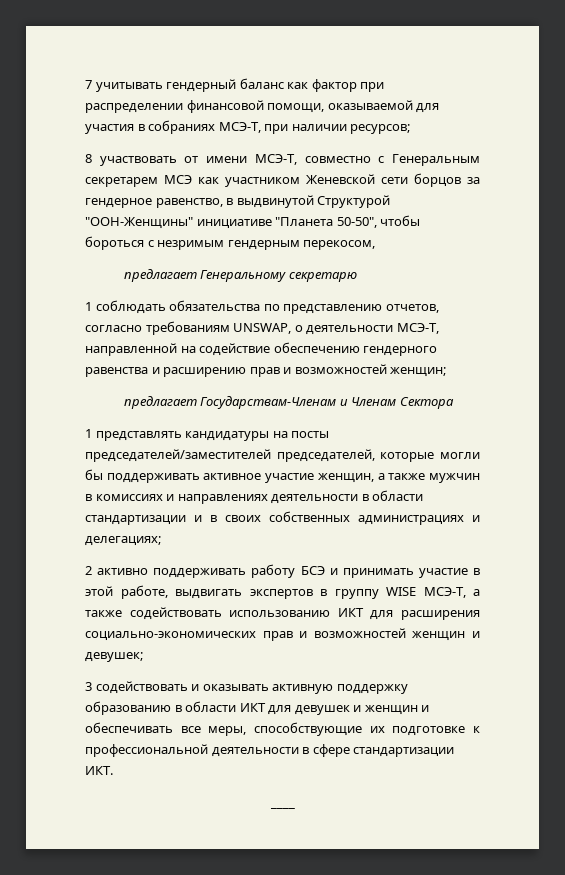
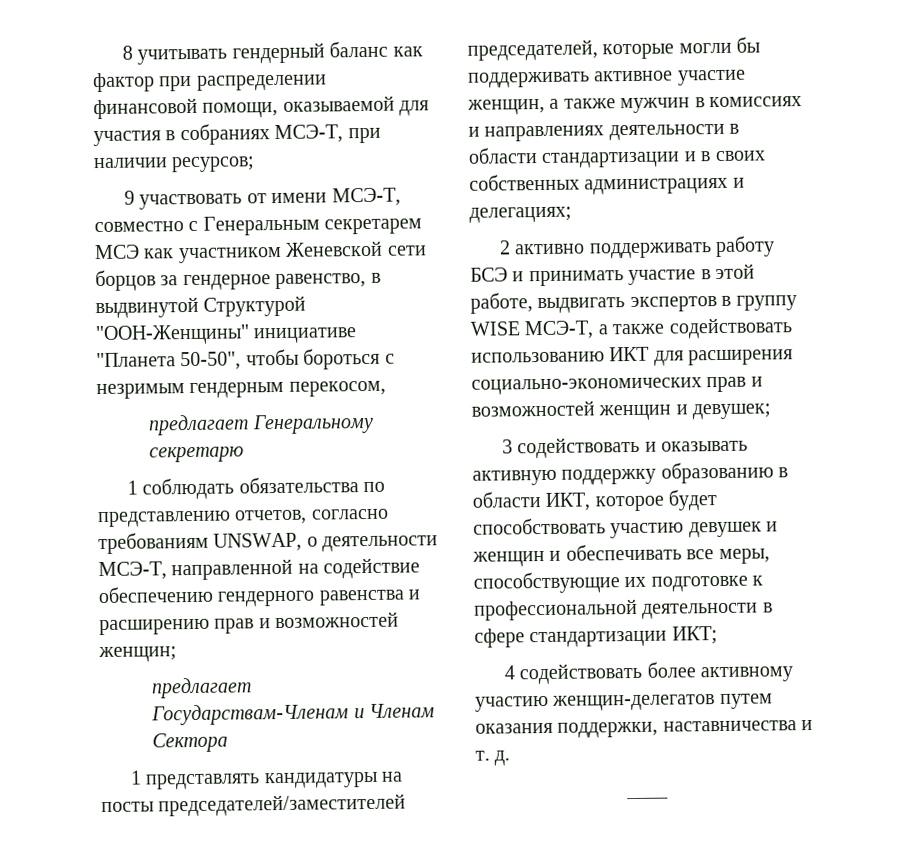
- 7 учитывать гендерный баланс как фактор при распределении финансовой помощи, оказываемой для участия в собраниях МСЭ-Т, при наличии ресурсов;
+ 8 учитывать гендерный баланс как фактор при распределении финансовой помощи, оказываемой для участия в собраниях МСЭ-Т, при наличии ресурсов;
- 8 участвовать от имени МСЭ-Т, совместно с Генеральным секретарем МСЭ как участником Женевской сети борцов за гендерное равенство, в выдвинутой Структурой "ООН-Женщины" инициативе "Планета 50-50", чтобы бороться с незримым гендерным перекосом,
+ 9 участвовать от имени МСЭ-Т, совместно с Генеральным секретарем МСЭ как участником Женевской сети борцов за гендерное равенство, в выдвинутой Структурой "ООН-Женщины" инициативе "Планета 50-50", чтобы бороться с незримым гендерным перекосом,
- 3 содействовать и оказывать активную поддержку образованию в области ИКТ для девушек и женщин и обеспечивать все меры, способствующие их подготовке к профессиональной деятельности в сфере стандартизации ИКТ.
+ 3 содействовать и оказывать активную поддержку образованию в области ИКТ, которое будет способствовать участию девушек и женщин и обеспечивать все меры, способствующие их подготовке к профессиональной деятельности в сфере стандартизации ИКТ;
+ 4 содействовать более активному участию женщин-делегатов путем оказания поддержки, наставничества и т. д.

